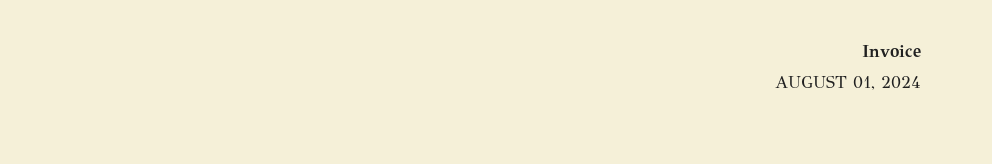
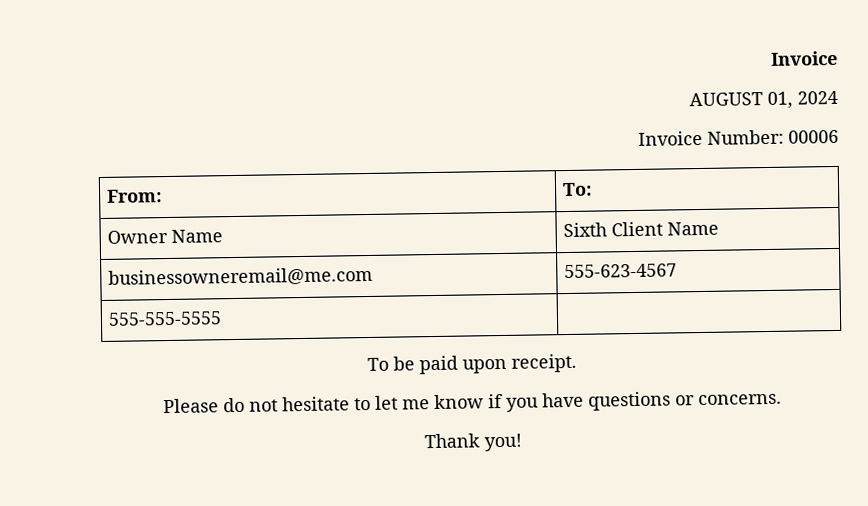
+ Invoice Number: 00006
+ From: | To:
+ Owner Name | Sixth Client Name
+ businessowneremail@me.com | 555-623-4567
+ 555-555-5555 |
+ To be paid upon receipt.
+ Please do not hesitate to let me know if you have questions or concerns.
+ Thank you!

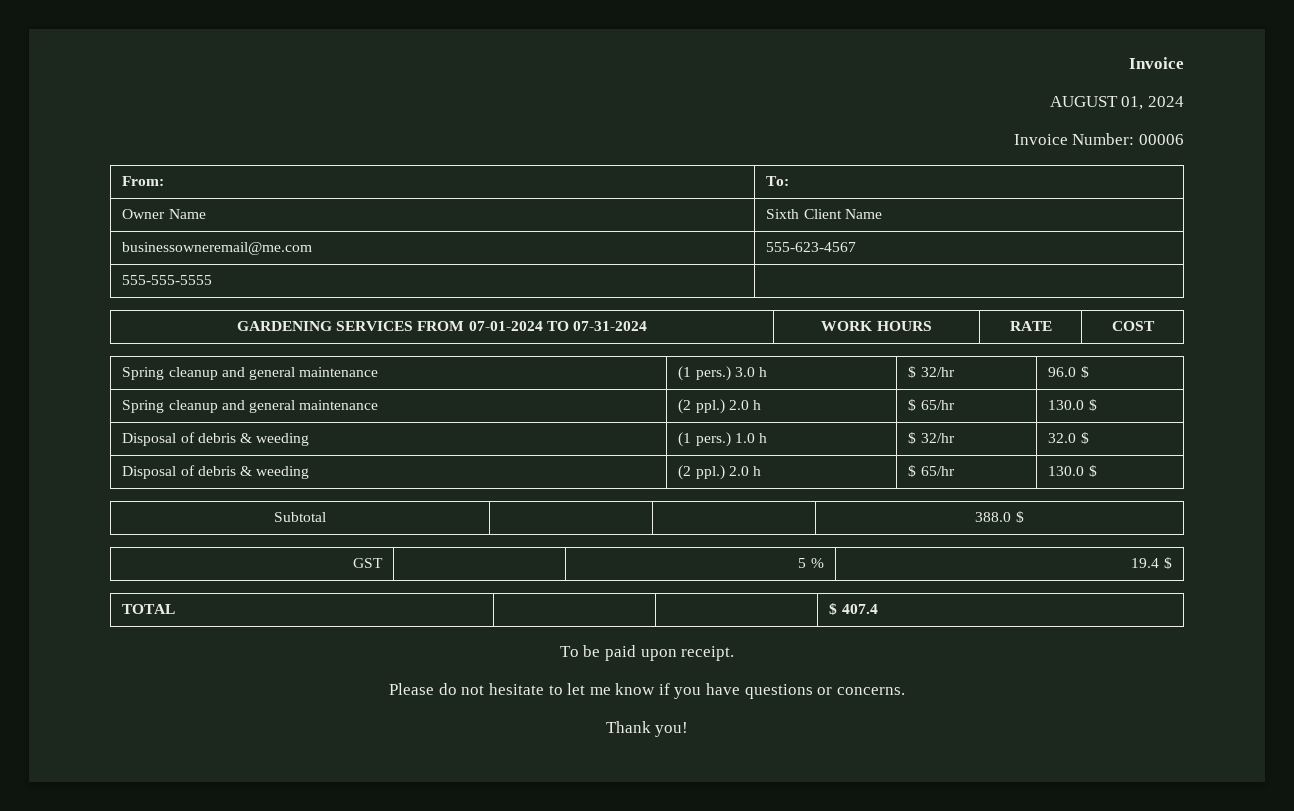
+ GARDENING SERVICES FROM 07-01-2024 TO 07-31-2024 | WORK HOURS | RATE | COST
+ Spring cleanup and general maintenance | (1 pers.) 3.0 h | $ 32/hr | 96.0 $
+ Spring cleanup and general maintenance | (2 ppl.) 2.0 h | $ 65/hr | 130.0 $
+ Disposal of debris & weeding | (1 pers.) 1.0 h | $ 32/hr | 32.0 $
+ Disposal of debris & weeding | (2 ppl.) 2.0 h | $ 65/hr | 130.0 $
+ Subtotal | | | 388.0 $
+ GST | | 5 % | 19.4 $
+ TOTAL | | | $ 407.4

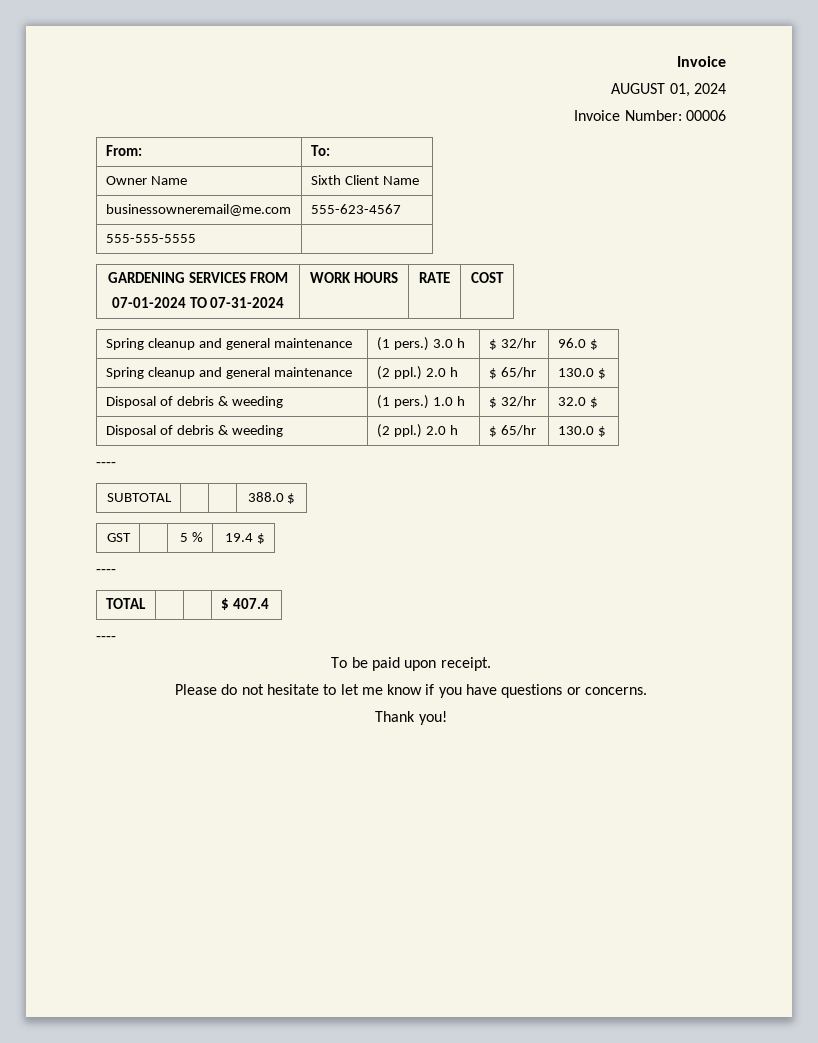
- GARDENING SERVICES FROM 07-01-2024 TO 07-31-2024 | WORK HOURS | RATE | COST
+ GARDENING SERVICES FROM
+ 07-01-2024 TO 07-31-2024 | WORK HOURS | RATE | COST
  Disposal of debris & weeding | (2 ppl.) 2.0 h | $ 65/hr | 130.0 $
- Subtotal | | | 388.0 $
+ ----
+ SUBTOTAL | | | 388.0 $
  GST | | 5 % | 19.4 $
+ ----
  TOTAL | | | $ 407.4
+ ----

